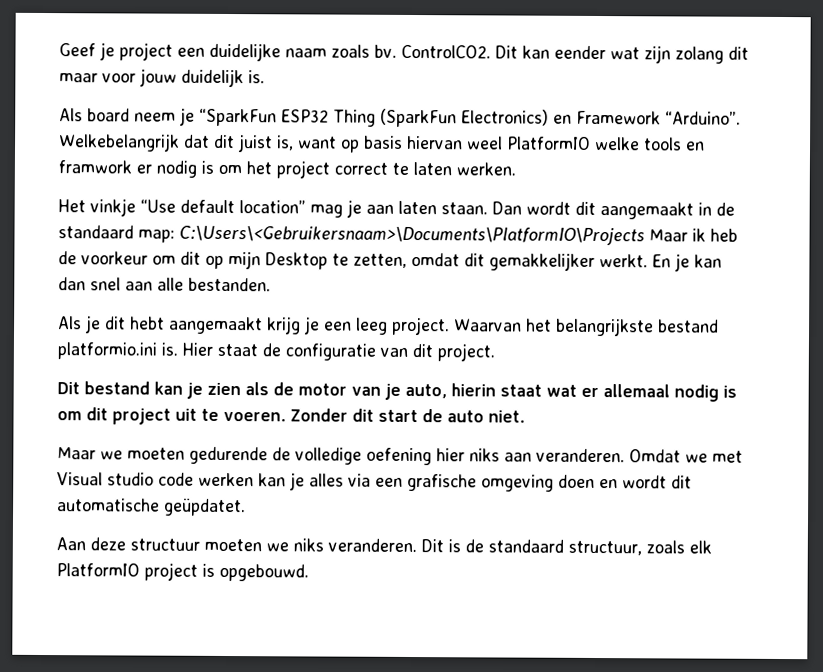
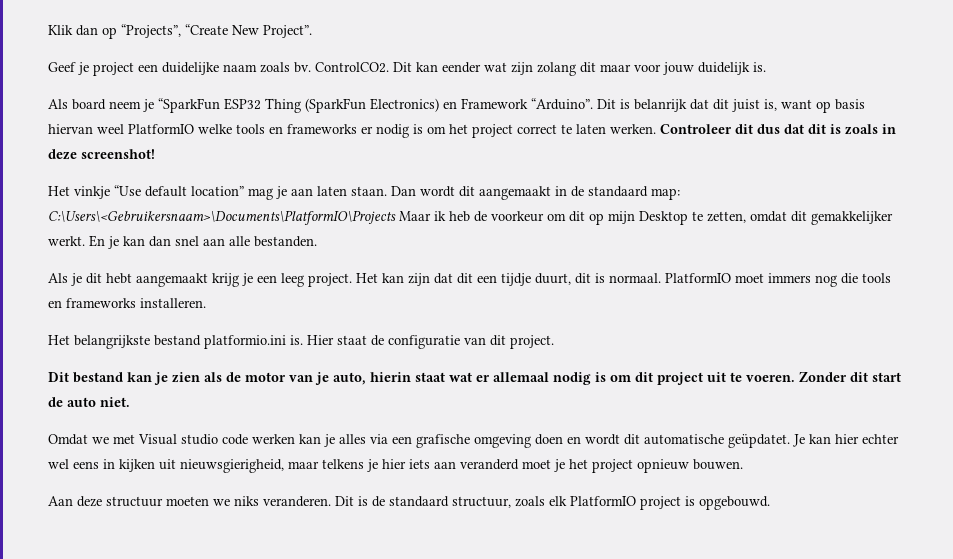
+ Klik dan op “Projects”, “Create New Project”.
- Welkebelangrijk dat dit juist is, want op basis hiervan weel PlatformIO welke tools en framwork er nodig is om het project correct te laten werken.
+ Dit is belanrijk dat dit juist is, want op basis hiervan weel PlatformIO welke tools en frameworks er nodig is om het project correct te laten werken. Controleer dit dus dat dit is zoals in deze screenshot!
- Waarvan het belangrijkste bestand platformio.ini is.
+ Het kan zijn dat dit een tijdje duurt, dit is normaal. PlatformIO moet immers nog die tools en frameworks installeren.
+ Het belangrijkste bestand platformio.ini is.
- Maar we moeten gedurende de volledige oefening hier niks aan veranderen.
+ Je kan hier echter wel eens in kijken uit nieuwsgierigheid, maar telkens je hier iets aan veranderd moet je het project opnieuw bouwen.

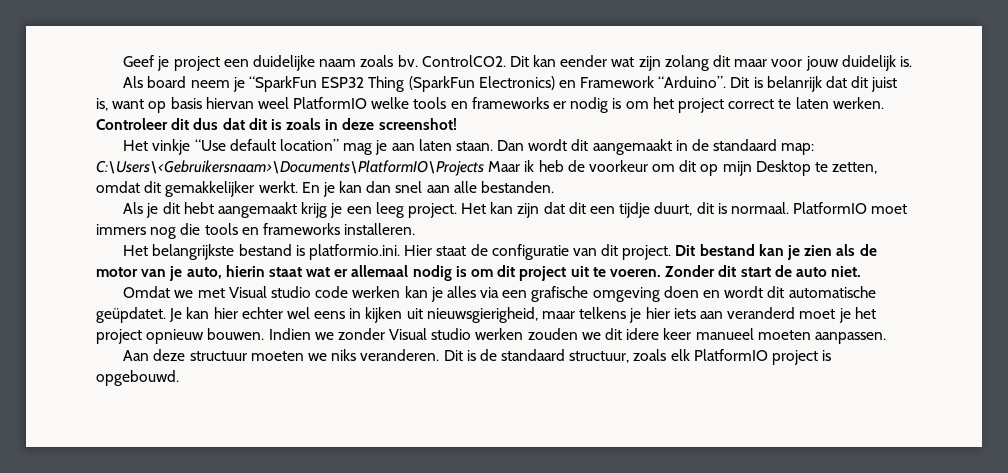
- Klik dan op “Projects”, “Create New Project”.
- Het belangrijkste bestand platformio.ini is. Hier staat de configuratie van dit project.
- Dit bestand kan je zien als de motor van je auto, hierin staat wat er allemaal nodig is om dit project uit te voeren.
+ Het belangrijkste bestand is platformio.ini. Hier staat de configuratie van dit project. Dit bestand kan je zien als de motor van je auto, hierin staat wat er allemaal nodig is om dit project uit te voeren.
+ Indien we zonder Visual studio werken zouden we dit idere keer manueel moeten aanpassen.

